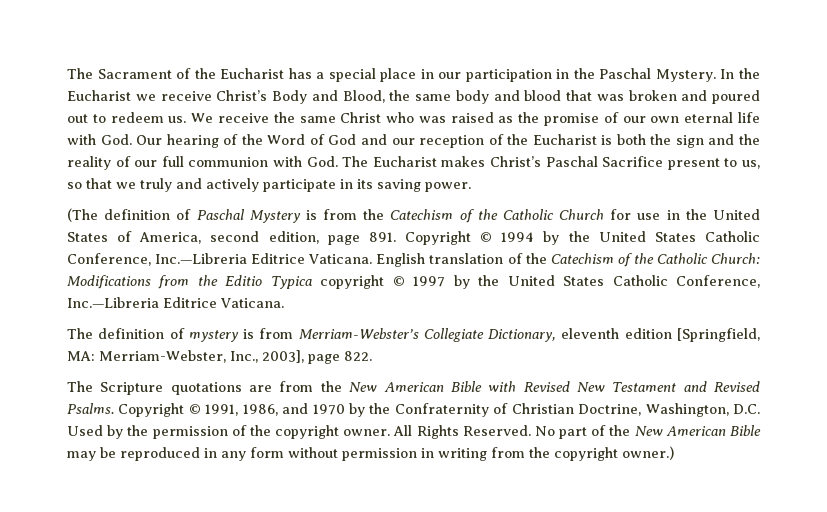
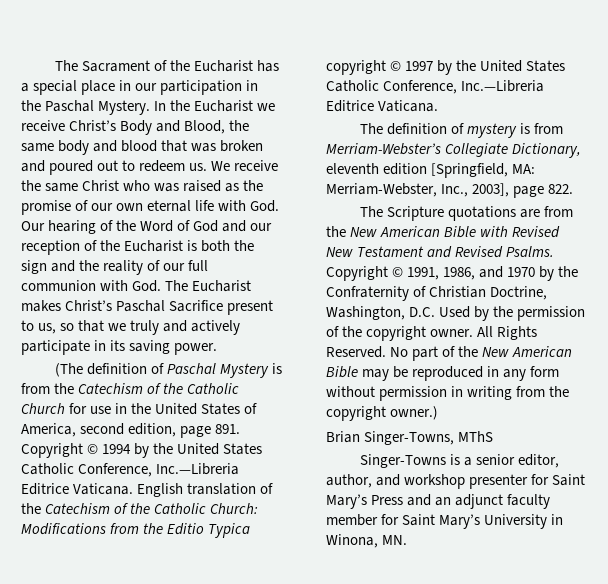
+ Brian Singer-Towns, MThS
+ Singer-Towns is a senior editor, author, and workshop presenter for Saint Mary’s Press and an adjunct faculty member for Saint Mary’s University in Winona, MN.

